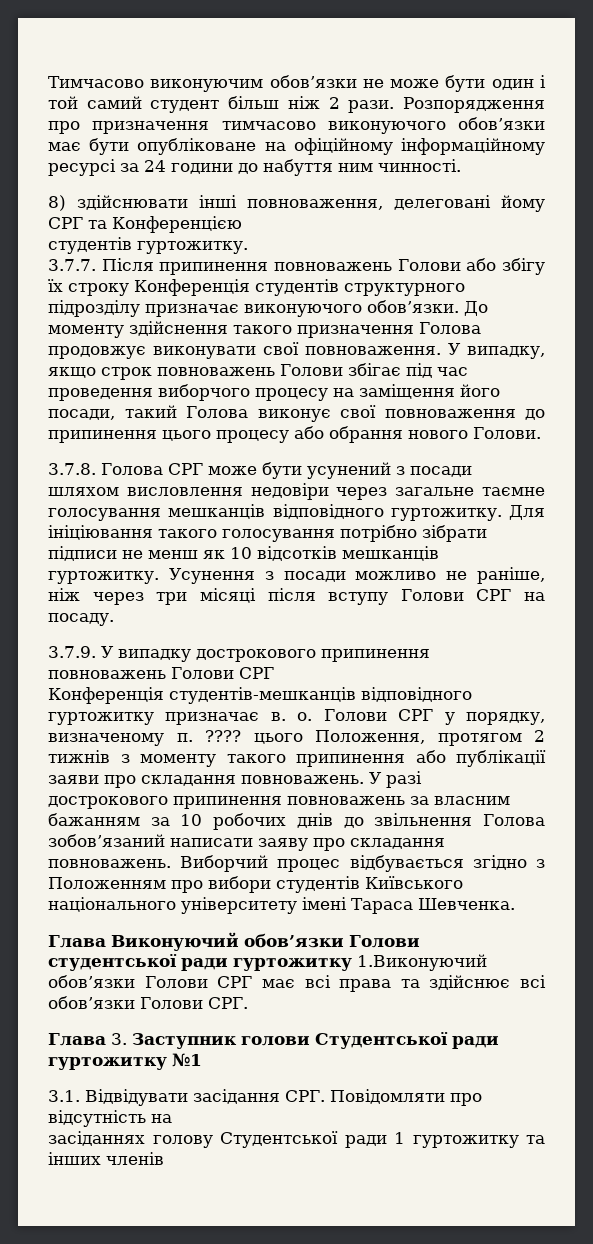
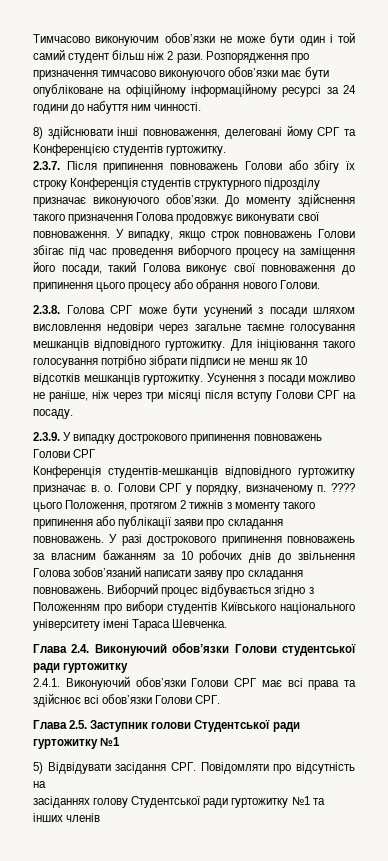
- 8) здійснювати інші повноваження, делеговані йому СРГ та Конференцією
- студентів гуртожитку.
+ 8) здійснювати інші повноваження, делеговані йому СРГ та Конференцією студентів гуртожитку.
- 3.7.7. Після припинення повноважень Голови або збігу їх строку Конференція студентів структурного підрозділу призначає виконуючого обов’язки.
+ 2.3.7. Після припинення повноважень Голови або збігу їх строку Конференція студентів структурного підрозділу призначає виконуючого обов’язки.
- 3.7.8. Голова СРГ може бути усунений з посади шляхом висловлення недовіри через загальне таємне голосування мешканців відповідного гуртожитку.
+ 2.3.8. Голова СРГ може бути усунений з посади шляхом висловлення недовіри через загальне таємне голосування мешканців відповідного гуртожитку.
- 3.7.9. У випадку дострокового припинення повноважень Голови СРГ
+ 2.3.9. У випадку дострокового припинення повноважень Голови СРГ
- Глава Виконуючий обов’язки Голови студентської ради гуртожитку 1.Виконуючий обов’язки Голови СРГ має всі права та здійснює всі обов’язки Голови СРГ.
+ Глава 2.4. Виконуючий обов’язки Голови студентської ради гуртожитку
+ 2.4.1. Виконуючий обов’язки Голови СРГ має всі права та здійснює всі обов’язки Голови СРГ.
- Глава 3. Заступник голови Студентської ради гуртожитку №1
+ Глава 2.5. Заступник голови Студентської ради гуртожитку №1
- 3.1. Відвідувати засідання СРГ. Повідомляти про відсутність на
+ 5) Відвідувати засідання СРГ. Повідомляти про відсутність на
- засіданнях голову Студентської ради 1 гуртожитку та інших членів
+ засіданнях голову Студентської ради гуртожитку №1 та інших членів

